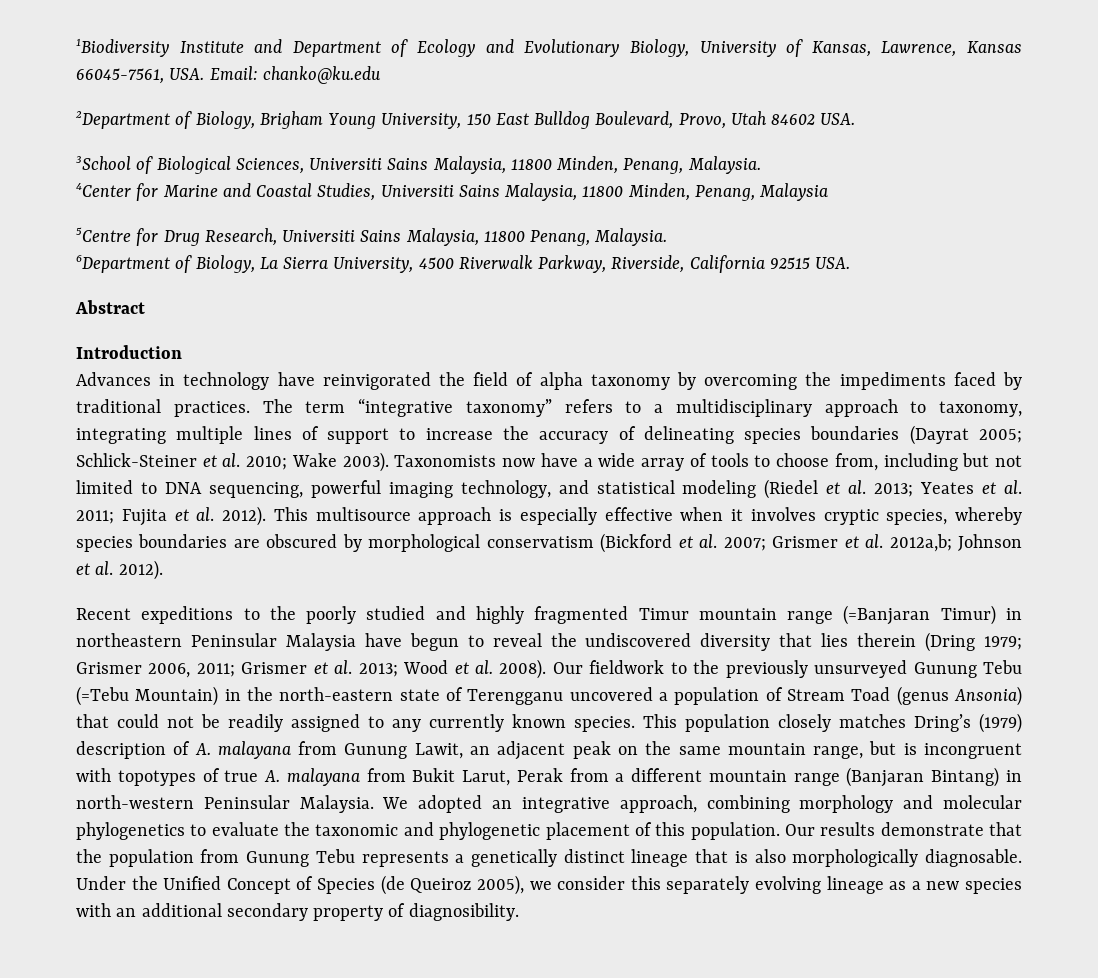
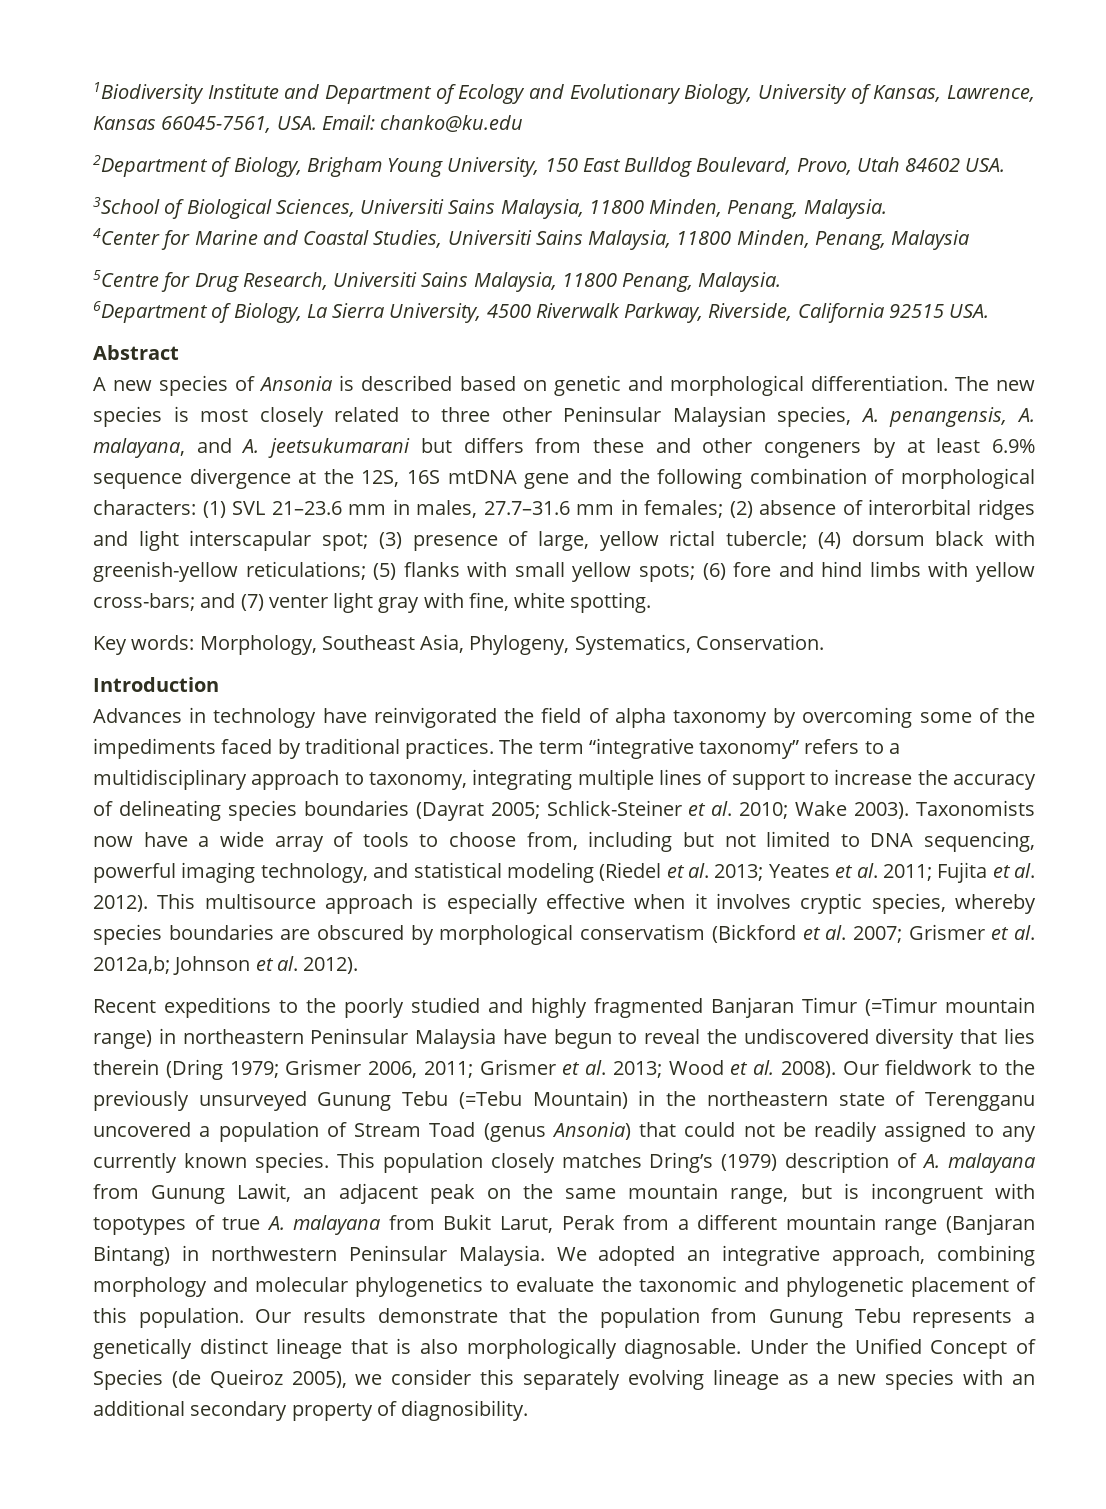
+ A new species of Ansonia is described based on genetic and morphological differentiation. The new species is most closely related to three other Peninsular Malaysian species, A. penangensis, A. malayana, and A. jeetsukumarani but differs from these and other congeners by at least 6.9% sequence divergence at the 12S, 16S mtDNA gene and the following combination of morphological characters: (1) SVL 21–23.6 mm in males, 27.7–31.6 mm in females; (2) absence of interorbital ridges and light interscapular spot; (3) presence of large, yellow rictal tubercle; (4) dorsum black with greenish-yellow reticulations; (5) flanks with small yellow spots; (6) fore and hind limbs with yellow cross-bars; and (7) venter light gray with fine, white spotting.
+ Key words: Morphology, Southeast Asia, Phylogeny, Systematics, Conservation.
- Advances in technology have reinvigorated the field of alpha taxonomy by overcoming the impediments faced by traditional practices.
+ Advances in technology have reinvigorated the field of alpha taxonomy by overcoming some of the impediments faced by traditional practices.
- Recent expeditions to the poorly studied and highly fragmented Timur mountain range (=Banjaran Timur) in northeastern Peninsular Malaysia have begun to reveal the undiscovered diversity that lies therein (Dring 1979; Grismer 2006, 2011; Grismer et al. 2013; Wood et al. 2008).
+ Recent expeditions to the poorly studied and highly fragmented Banjaran Timur (=Timur mountain range) in northeastern Peninsular Malaysia have begun to reveal the undiscovered diversity that lies therein (Dring 1979; Grismer 2006, 2011; Grismer et al. 2013; Wood et al. 2008).
- Our fieldwork to the previously unsurveyed Gunung Tebu (=Tebu Mountain) in the north-eastern state of Terengganu uncovered a population of Stream Toad (genus Ansonia) that could not be readily assigned to any currently known species.
+ Our fieldwork to the previously unsurveyed Gunung Tebu (=Tebu Mountain) in the northeastern state of Terengganu uncovered a population of Stream Toad (genus Ansonia) that could not be readily assigned to any currently known species.
- This population closely matches Dring’s (1979) description of A. malayana from Gunung Lawit, an adjacent peak on the same mountain range, but is incongruent with topotypes of true A. malayana from Bukit Larut, Perak from a different mountain range (Banjaran Bintang) in north-western Peninsular Malaysia.
+ This population closely matches Dring’s (1979) description of A. malayana from Gunung Lawit, an adjacent peak on the same mountain range, but is incongruent with topotypes of true A. malayana from Bukit Larut, Perak from a different mountain range (Banjaran Bintang) in northwestern Peninsular Malaysia.

